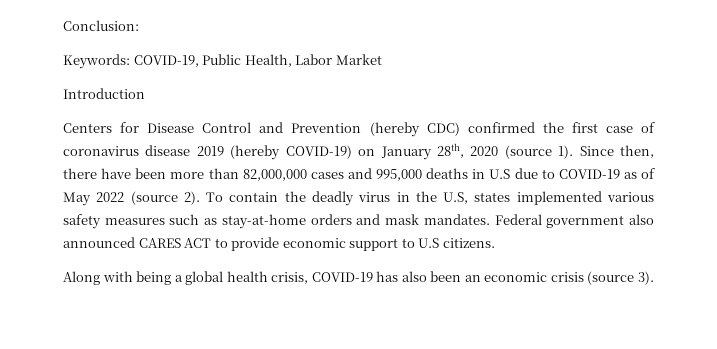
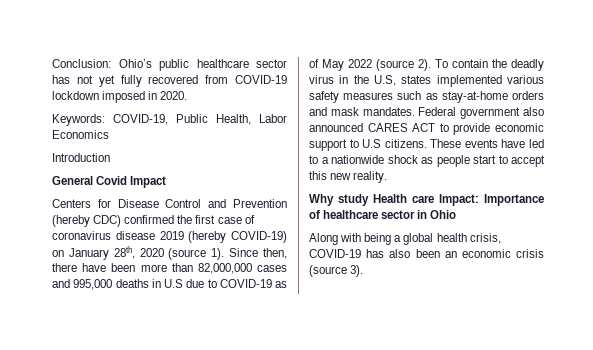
- Conclusion:
+ Conclusion: Ohio’s public healthcare sector has not yet fully recovered from COVID-19 lockdown imposed in 2020.
- Keywords: COVID-19, Public Health, Labor Market
+ Keywords: COVID-19, Public Health, Labor Economics
+ General Covid Impact
+ These events have led to a nationwide shock as people start to accept this new reality.
+ Why study Health care Impact: Importance of healthcare sector in Ohio

